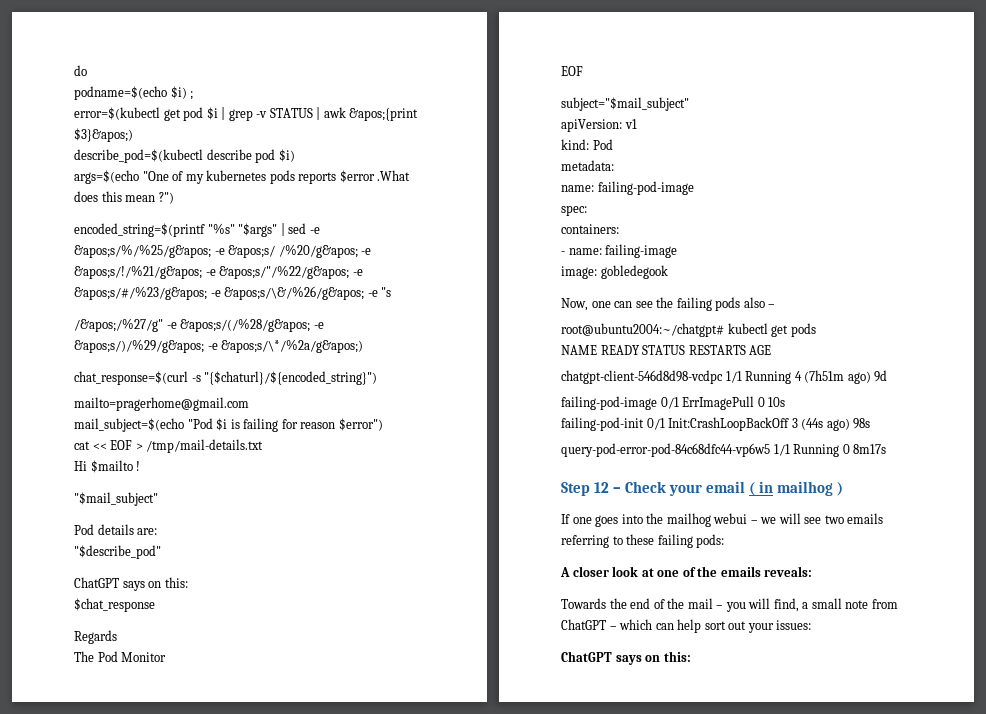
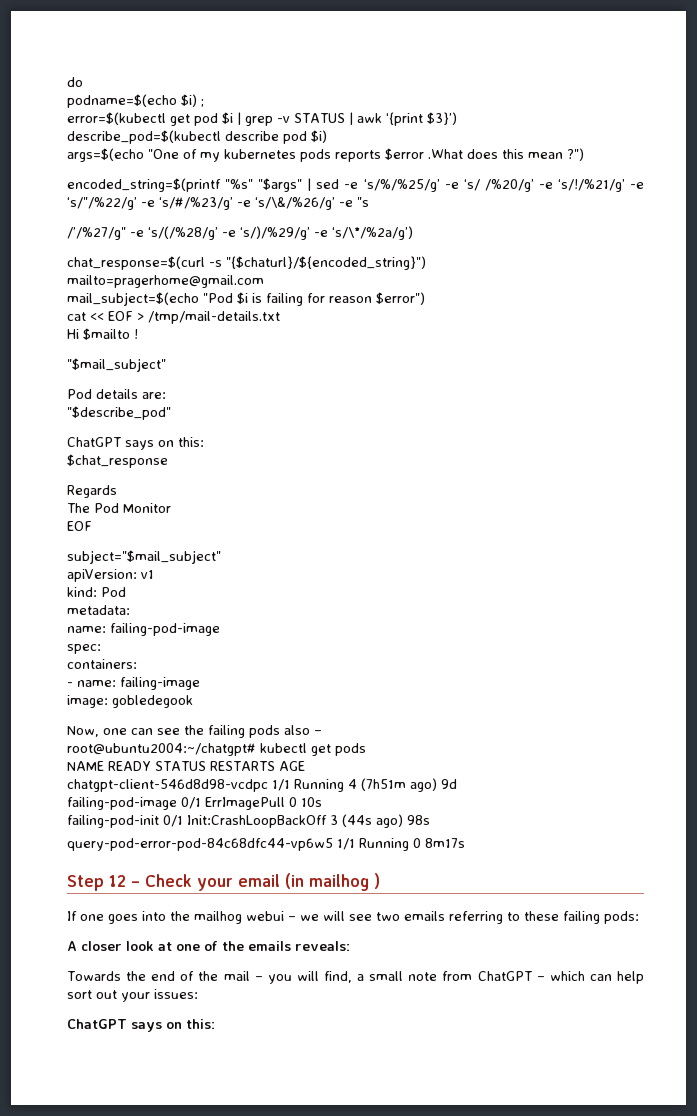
- error=$(kubectl get pod $i | grep -v STATUS | awk &apos;{print $3}&apos;)
+ error=$(kubectl get pod $i | grep -v STATUS | awk ‘{print $3}’)
- encoded_string=$(printf "%s" "$args" | sed -e &apos;s/%/%25/g&apos; -e &apos;s/ /%20/g&apos; -e &apos;s/!/%21/g&apos; -e &apos;s/"/%22/g&apos; -e &apos;s/#/%23/g&apos; -e &apos;s/\&/%26/g&apos; -e "s
- /&apos;/%27/g" -e &apos;s/(/%28/g&apos; -e &apos;s/)/%29/g&apos; -e &apos;s/\*/%2a/g&apos;)
+ encoded_string=$(printf "%s" "$args" | sed -e ‘s/%/%25/g’ -e ‘s/ /%20/g’ -e ‘s/!/%21/g’ -e ‘s/"/%22/g’ -e ‘s/#/%23/g’ -e ‘s/\&/%26/g’ -e "s
+ /’/%27/g" -e ‘s/(/%28/g’ -e ‘s/)/%29/g’ -e ‘s/\*/%2a/g’)
- Step 12 – Check your email ( in mailhog )
+ Step 12 – Check your email (in mailhog )

